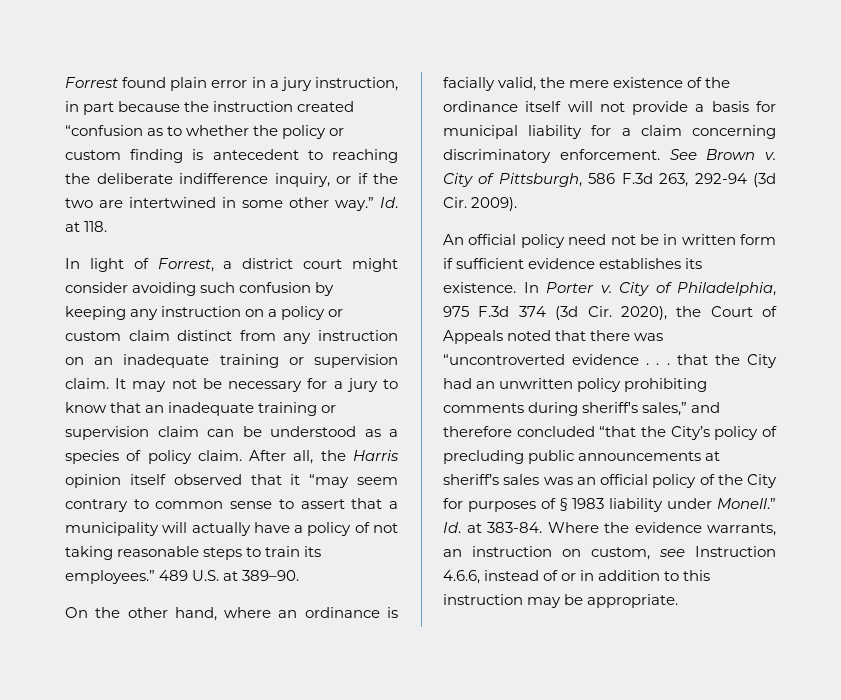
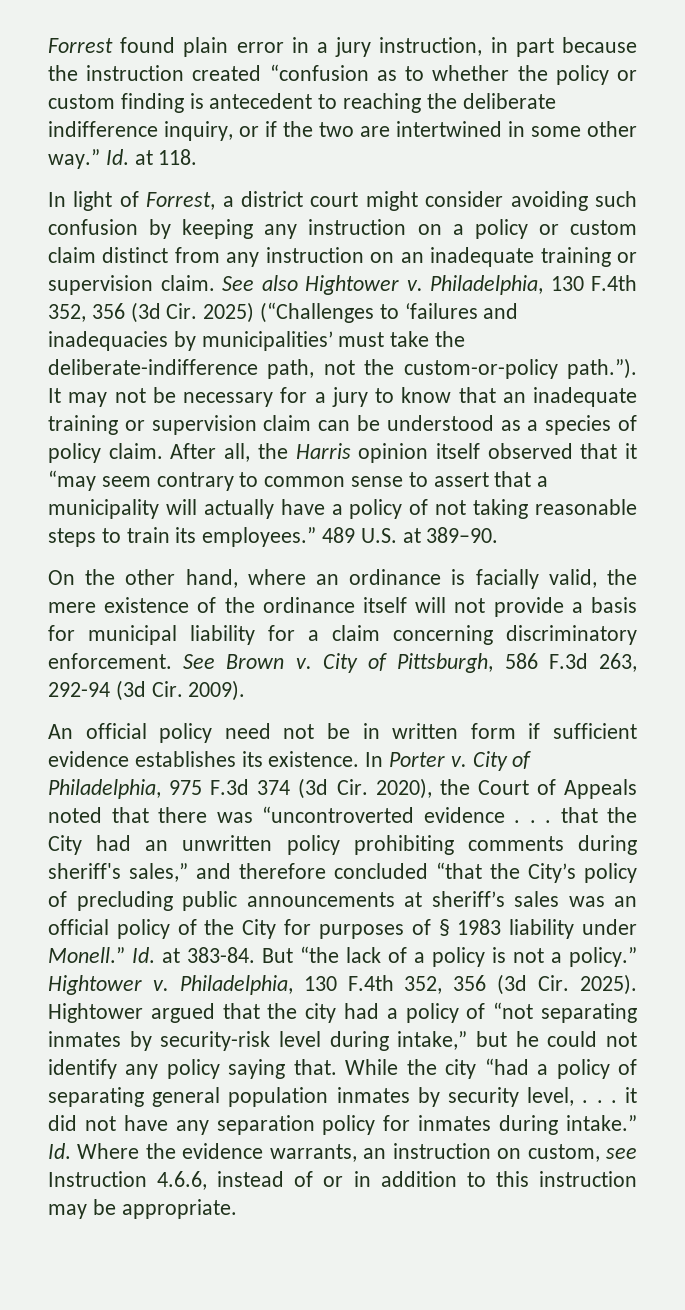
- It may not be necessary for a jury to know that an inadequate training or supervision claim can be understood as a species of policy claim.
+ See also Hightower v. Philadelphia, 130 F.4th 352, 356 (3d Cir. 2025) (“Challenges to ‘failures and inadequacies by municipalities’ must take the deliberate-indifference path, not the custom-or-policy path.”). It may not be necessary for a jury to know that an inadequate training or supervision claim can be understood as a species of policy claim.
- Where the evidence warrants, an instruction on custom, see Instruction 4.6.6, instead of or in addition to this instruction may be appropriate.
+ But “the lack of a policy is not a policy.” Hightower v. Philadelphia, 130 F.4th 352, 356 (3d Cir. 2025). Hightower argued that the city had a policy of “not separating inmates by security-risk level during intake,” but he could not identify any policy saying that. While the city “had a policy of separating general population inmates by security level, . . . it did not have any separation policy for inmates during intake.” Id. Where the evidence warrants, an instruction on custom, see Instruction 4.6.6, instead of or in addition to this instruction may be appropriate.

